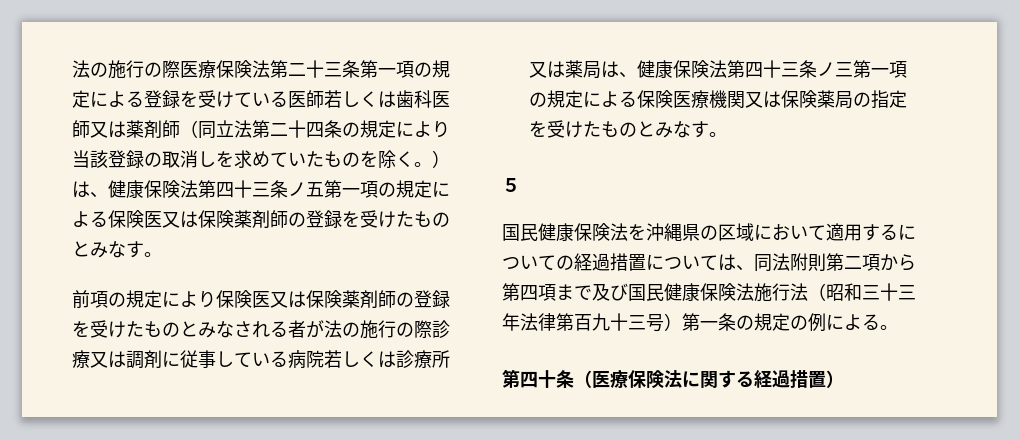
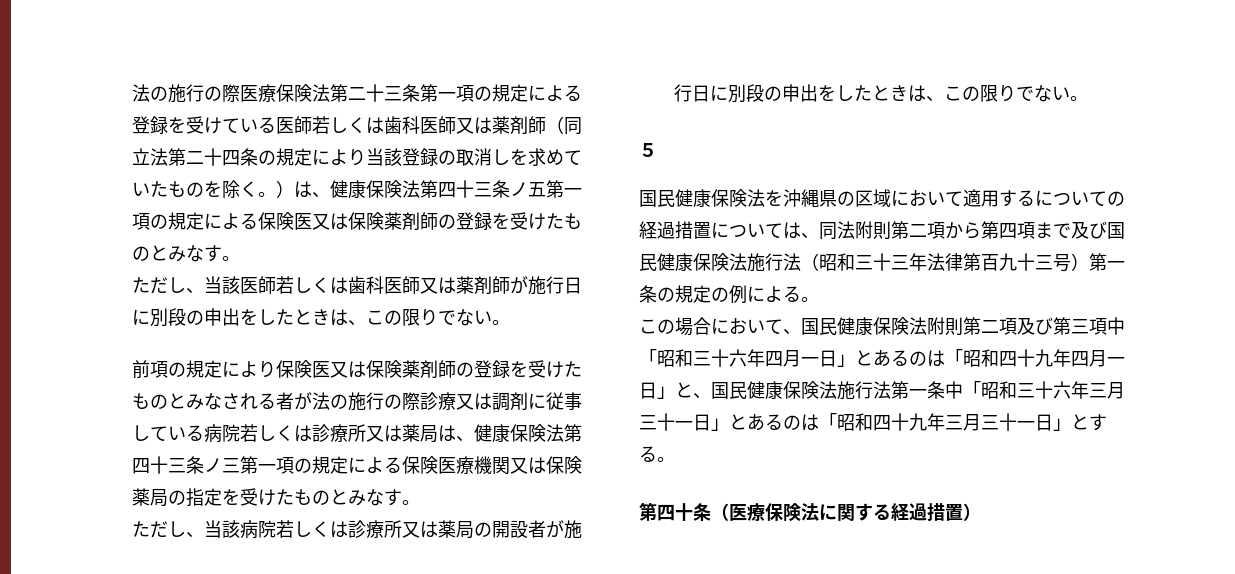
+ ただし、当該医師若しくは歯科医師又は薬剤師が施行日に別段の申出をしたときは、この限りでない。
+ ただし、当該病院若しくは診療所又は薬局の開設者が施行日に別段の申出をしたときは、この限りでない。
+ この場合において、国民健康保険法附則第二項及び第三項中「昭和三十六年四月一日」とあるのは「昭和四十九年四月一日」と、国民健康保険法施行法第一条中「昭和三十六年三月三十一日」とあるのは「昭和四十九年三月三十一日」とする。

